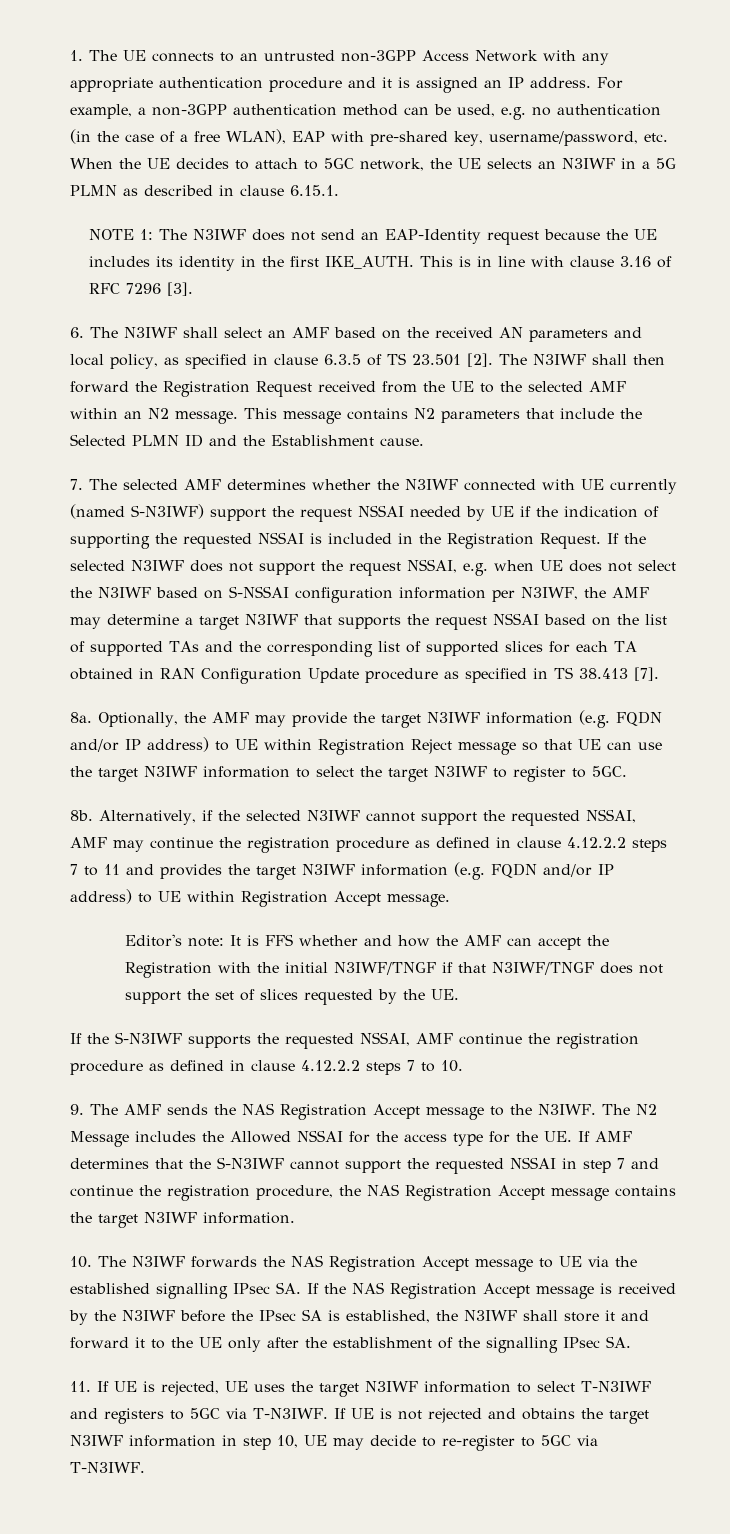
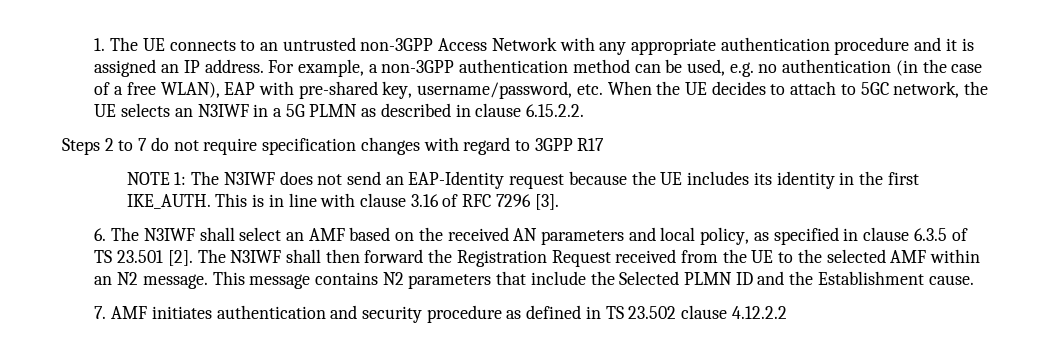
- For example, a non-3GPP authentication method can be used, e.g. no authentication (in the case of a free WLAN), EAP with pre-shared key, username/password, etc. When the UE decides to attach to 5GC network, the UE selects an N3IWF in a 5G PLMN as described in clause 6.15.1.
+ For example, a non-3GPP authentication method can be used, e.g. no authentication (in the case of a free WLAN), EAP with pre-shared key, username/password, etc. When the UE decides to attach to 5GC network, the UE selects an N3IWF in a 5G PLMN as described in clause 6.15.2.2.
+ Steps 2 to 7 do not require specification changes with regard to 3GPP R17
- 7. The selected AMF determines whether the N3IWF connected with UE currently (named S-N3IWF) support the request NSSAI needed by UE if the indication of supporting the requested NSSAI is included in the Registration Request. If the selected N3IWF does not support the request NSSAI, e.g. when UE does not select the N3IWF based on S-NSSAI configuration information per N3IWF, the AMF may determine a target N3IWF that supports the request NSSAI based on the list of supported TAs and the corresponding list of supported slices for each TA obtained in RAN Configuration Update procedure as specified in TS 38.413 [7].
- 8a. Optionally, the AMF may provide the target N3IWF information (e.g. FQDN and/or IP address) to UE within Registration Reject message so that UE can use the target N3IWF information to select the target N3IWF to register to 5GC.
- 8b. Alternatively, if the selected N3IWF cannot support the requested NSSAI, AMF may continue the registration procedure as defined in clause 4.12.2.2 steps 7 to 11 and provides the target N3IWF information (e.g. FQDN and/or IP address) to UE within Registration Accept message.
- Editor's note: It is FFS whether and how the AMF can accept the Registration with the initial N3IWF/TNGF if that N3IWF/TNGF does not support the set of slices requested by the UE.
- If the S-N3IWF supports the requested NSSAI, AMF continue the registration procedure as defined in clause 4.12.2.2 steps 7 to 10.
- 9. The AMF sends the NAS Registration Accept message to the N3IWF. The N2 Message includes the Allowed NSSAI for the access type for the UE. If AMF determines that the S-N3IWF cannot support the requested NSSAI in step 7 and continue the registration procedure, the NAS Registration Accept message contains the target N3IWF information.
- 10. The N3IWF forwards the NAS Registration Accept message to UE via the established signalling IPsec SA. If the NAS Registration Accept message is received by the N3IWF before the IPsec SA is established, the N3IWF shall store it and forward it to the UE only after the establishment of the signalling IPsec SA.
- 11. If UE is rejected, UE uses the target N3IWF information to select T-N3IWF and registers to 5GC via T-N3IWF. If UE is not rejected and obtains the target N3IWF information in step 10, UE may decide to re-register to 5GC via T-N3IWF.
+ 7. AMF initiates authentication and security procedure as defined in TS 23.502 clause 4.12.2.2

